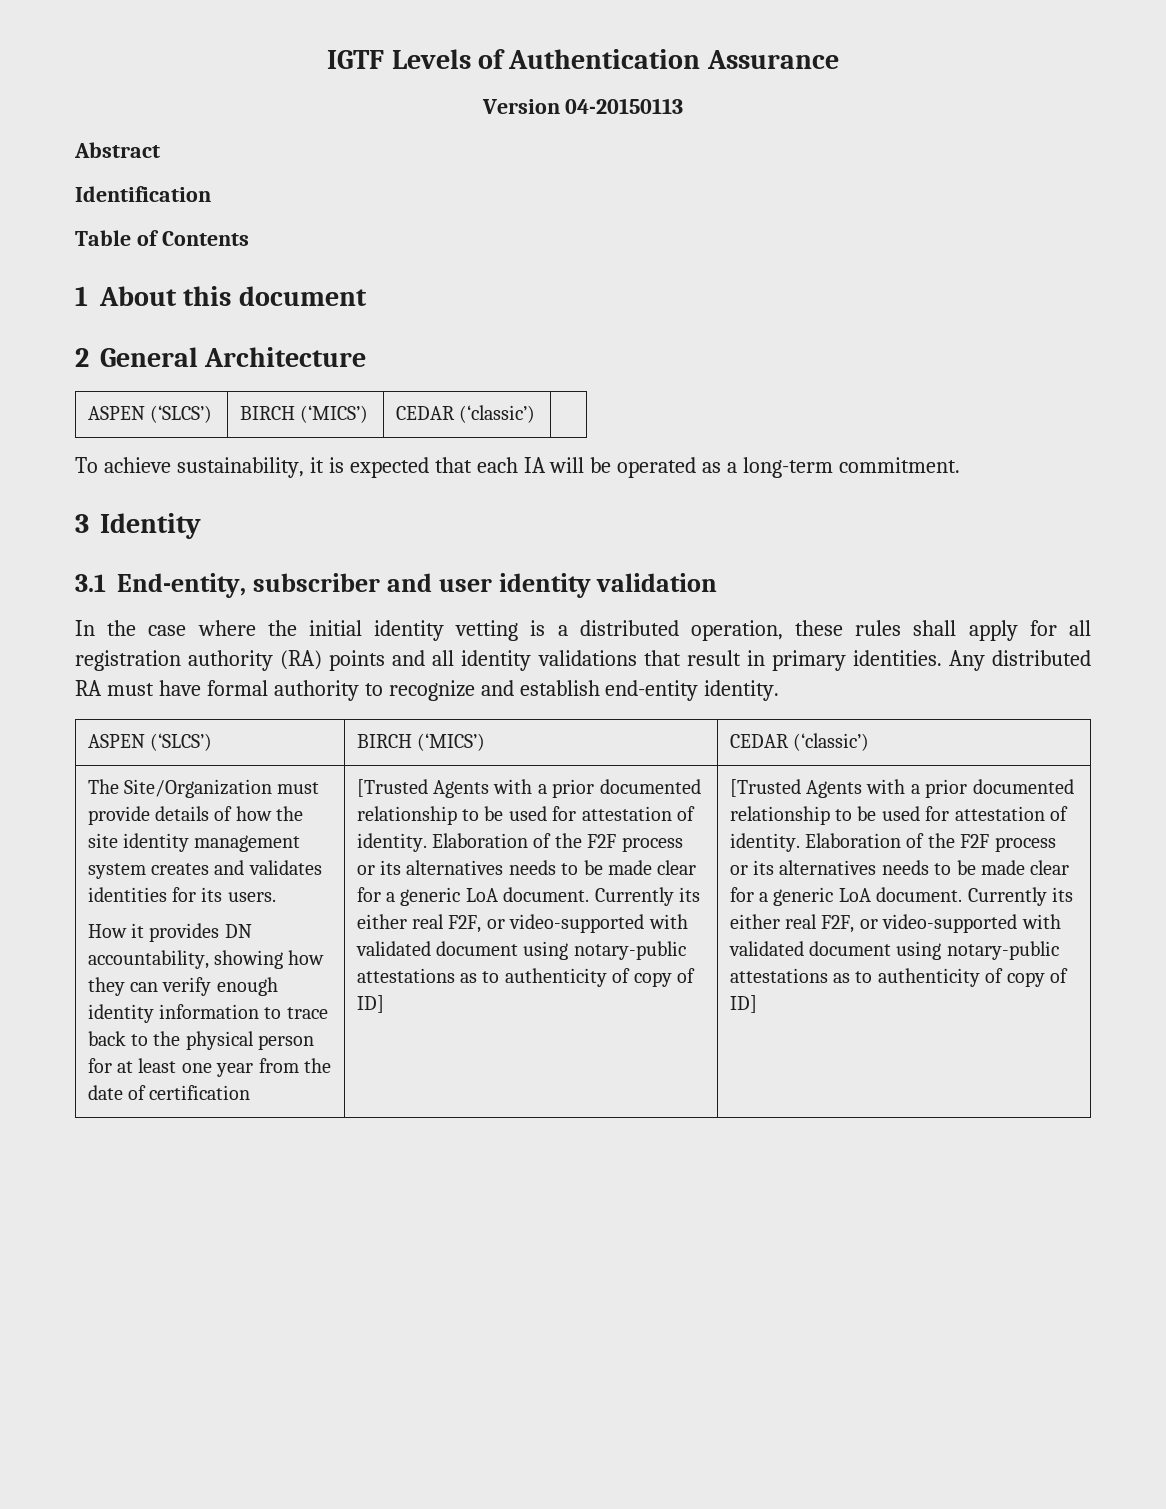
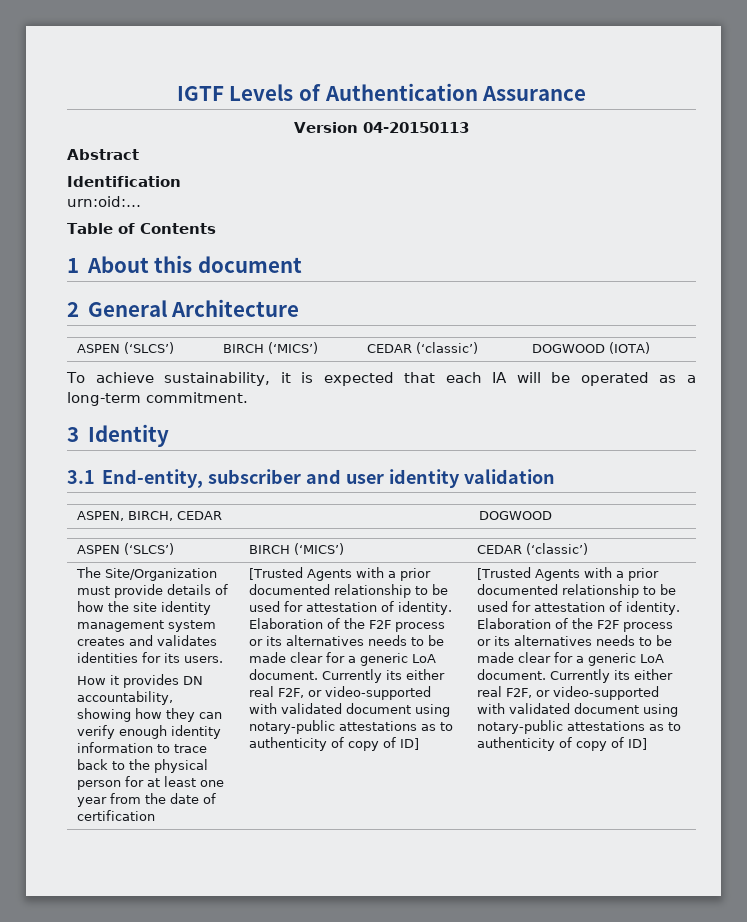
+ urn:oid:…
- ASPEN (‘SLCS’) | BIRCH (‘MICS’) | CEDAR (‘classic’) |
+ ASPEN (‘SLCS’) | BIRCH (‘MICS’) | CEDAR (‘classic’) | DOGWOOD (IOTA)
- In the case where the initial identity vetting is a distributed operation, these rules shall apply for all registration authority (RA) points and all identity validations that result in primary identities. Any distributed RA must have formal authority to recognize and establish end-entity identity.
+ ASPEN, BIRCH, CEDAR | DOGWOOD

